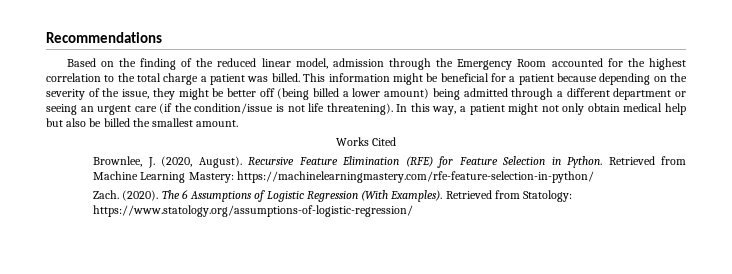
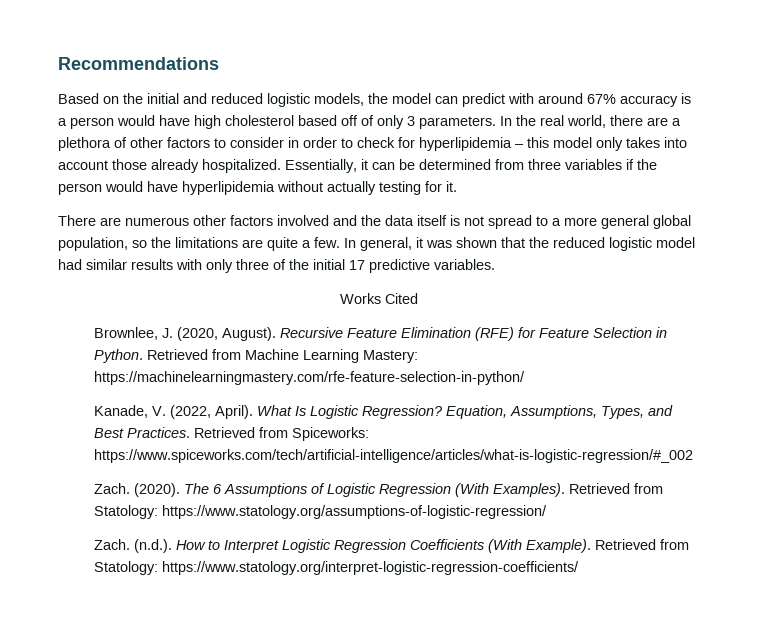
- Based on the finding of the reduced linear model, admission through the Emergency Room accounted for the highest correlation to the total charge a patient was billed. This information might be beneficial for a patient because depending on the severity of the issue, they might be better off (being billed a lower amount) being admitted through a different department or seeing an urgent care (if the condition/issue is not life threatening). In this way, a patient might not only obtain medical help but also be billed the smallest amount.
+ Based on the initial and reduced logistic models, the model can predict with around 67% accuracy is a person would have high cholesterol based off of only 3 parameters. In the real world, there are a plethora of other factors to consider in order to check for hyperlipidemia – this model only takes into account those already hospitalized. Essentially, it can be determined from three variables if the person would have hyperlipidemia without actually testing for it.
+ There are numerous other factors involved and the data itself is not spread to a more general global population, so the limitations are quite a few. In general, it was shown that the reduced logistic model had similar results with only three of the initial 17 predictive variables.
+ Kanade, V. (2022, April). What Is Logistic Regression? Equation, Assumptions, Types, and Best Practices. Retrieved from Spiceworks: https://www.spiceworks.com/tech/artificial-intelligence/articles/what-is-logistic-regression/#_002
+ Zach. (n.d.). How to Interpret Logistic Regression Coefficients (With Example). Retrieved from Statology: https://www.statology.org/interpret-logistic-regression-coefficients/

